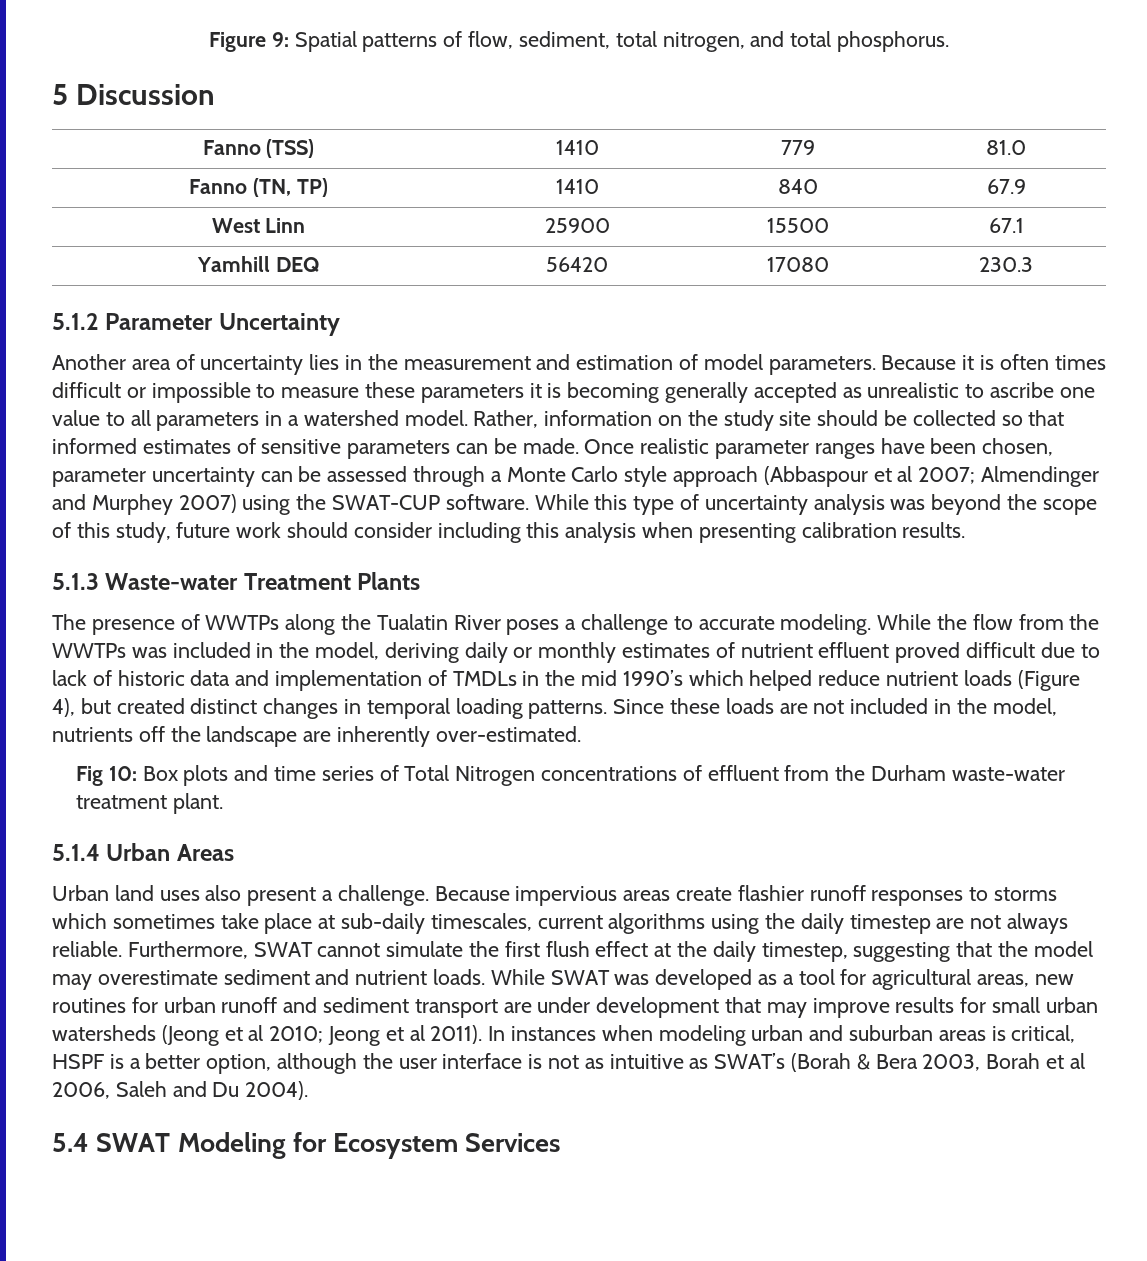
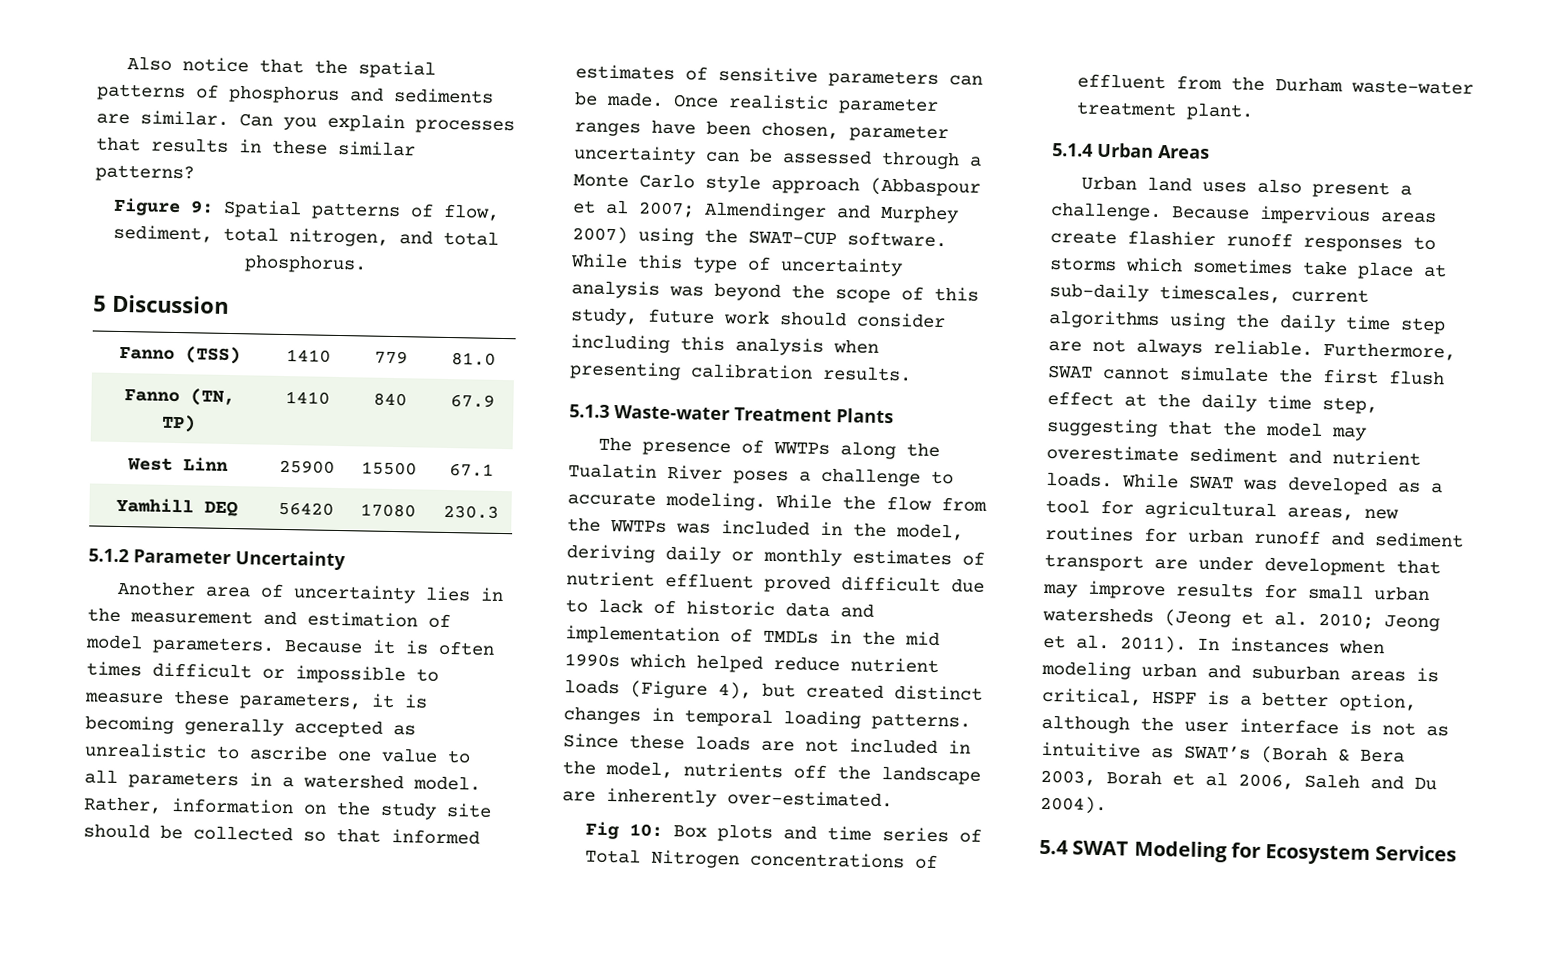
+ Also notice that the spatial patterns of phosphorus and sediments are similar. Can you explain processes that results in these similar patterns?
- Because it is often times difficult or impossible to measure these parameters it is becoming generally accepted as unrealistic to ascribe one value to all parameters in a watershed model.
+ Because it is often times difficult or impossible to measure these parameters, it is becoming generally accepted as unrealistic to ascribe one value to all parameters in a watershed model.
- While the flow from the WWTPs was included in the model, deriving daily or monthly estimates of nutrient effluent proved difficult due to lack of historic data and implementation of TMDLs in the mid 1990’s which helped reduce nutrient loads (Figure 4), but created distinct changes in temporal loading patterns.
+ While the flow from the WWTPs was included in the model, deriving daily or monthly estimates of nutrient effluent proved difficult due to lack of historic data and implementation of TMDLs in the mid 1990s which helped reduce nutrient loads (Figure 4), but created distinct changes in temporal loading patterns.
- Because impervious areas create flashier runoff responses to storms which sometimes take place at sub-daily timescales, current algorithms using the daily timestep are not always reliable.
+ Because impervious areas create flashier runoff responses to storms which sometimes take place at sub-daily timescales, current algorithms using the daily time step are not always reliable.
- Furthermore, SWAT cannot simulate the first flush effect at the daily timestep, suggesting that the model may overestimate sediment and nutrient loads.
+ Furthermore, SWAT cannot simulate the first flush effect at the daily time step, suggesting that the model may overestimate sediment and nutrient loads.
- While SWAT was developed as a tool for agricultural areas, new routines for urban runoff and sediment transport are under development that may improve results for small urban watersheds (Jeong et al 2010; Jeong et al 2011).
+ While SWAT was developed as a tool for agricultural areas, new routines for urban runoff and sediment transport are under development that may improve results for small urban watersheds (Jeong et al. 2010; Jeong et al. 2011).

